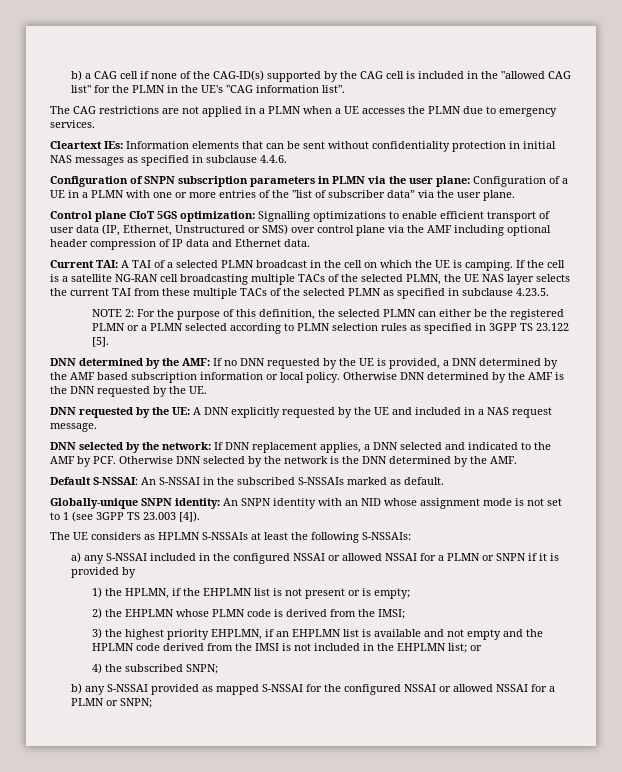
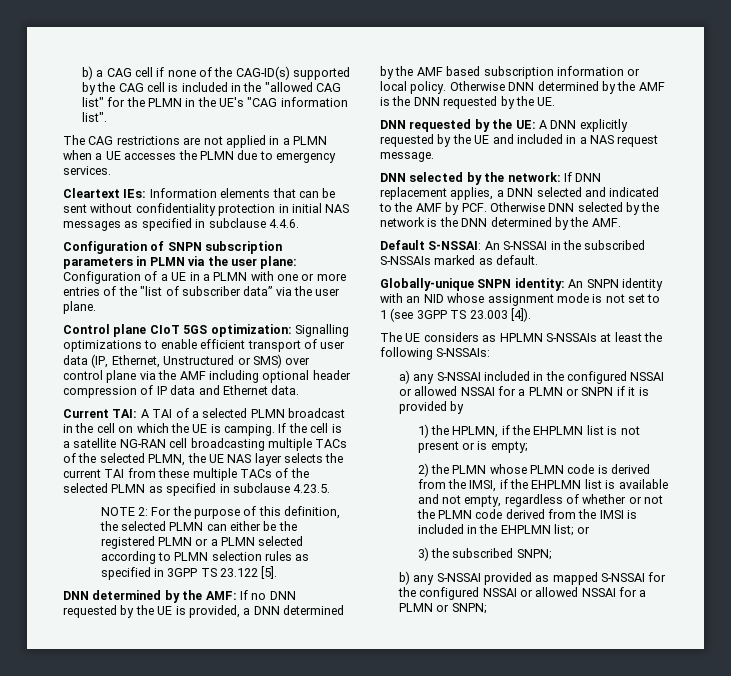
- 2) the EHPLMN whose PLMN code is derived from the IMSI;
- 3) the highest priority EHPLMN, if an EHPLMN list is available and not empty and the HPLMN code derived from the IMSI is not included in the EHPLMN list; or
+ 2) the PLMN whose PLMN code is derived from the IMSI, if the EHPLMN list is available and not empty, regardless of whether or not the PLMN code derived from the IMSI is included in the EHPLMN list; or
- 4) the subscribed SNPN;
+ 3) the subscribed SNPN;

